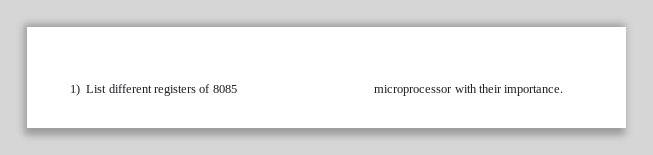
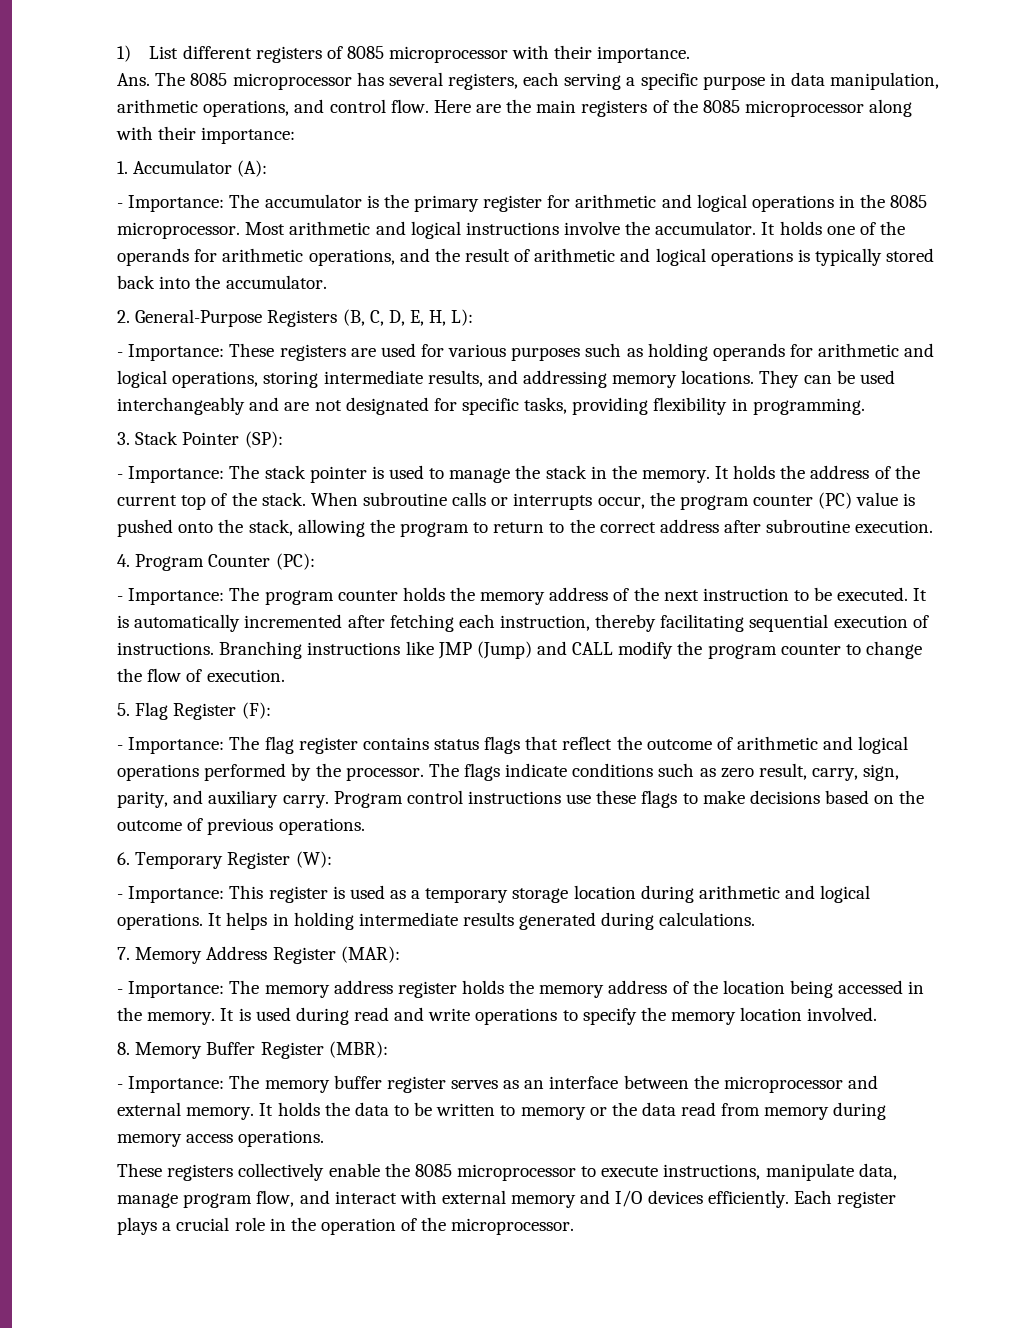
+ Ans. The 8085 microprocessor has several registers, each serving a specific purpose in data manipulation, arithmetic operations, and control flow. Here are the main registers of the 8085 microprocessor along with their importance:
+ 1. Accumulator (A):
+ - Importance: The accumulator is the primary register for arithmetic and logical operations in the 8085 microprocessor. Most arithmetic and logical instructions involve the accumulator. It holds one of the operands for arithmetic operations, and the result of arithmetic and logical operations is typically stored back into the accumulator.
+ 2. General-Purpose Registers (B, C, D, E, H, L):
+ - Importance: These registers are used for various purposes such as holding operands for arithmetic and logical operations, storing intermediate results, and addressing memory locations. They can be used interchangeably and are not designated for specific tasks, providing flexibility in programming.
+ 3. Stack Pointer (SP):
+ - Importance: The stack pointer is used to manage the stack in the memory. It holds the address of the current top of the stack. When subroutine calls or interrupts occur, the program counter (PC) value is pushed onto the stack, allowing the program to return to the correct address after subroutine execution.
+ 4. Program Counter (PC):
+ - Importance: The program counter holds the memory address of the next instruction to be executed. It is automatically incremented after fetching each instruction, thereby facilitating sequential execution of instructions. Branching instructions like JMP (Jump) and CALL modify the program counter to change the flow of execution.
+ 5. Flag Register (F):
+ - Importance: The flag register contains status flags that reflect the outcome of arithmetic and logical operations performed by the processor. The flags indicate conditions such as zero result, carry, sign, parity, and auxiliary carry. Program control instructions use these flags to make decisions based on the outcome of previous operations.
+ 6. Temporary Register (W):
+ - Importance: This register is used as a temporary storage location during arithmetic and logical operations. It helps in holding intermediate results generated during calculations.
+ 7. Memory Address Register (MAR):
+ - Importance: The memory address register holds the memory address of the location being accessed in the memory. It is used during read and write operations to specify the memory location involved.
+ 8. Memory Buffer Register (MBR):
+ - Importance: The memory buffer register serves as an interface between the microprocessor and external memory. It holds the data to be written to memory or the data read from memory during memory access operations.
+ These registers collectively enable the 8085 microprocessor to execute instructions, manipulate data, manage program flow, and interact with external memory and I/O devices efficiently. Each register plays a crucial role in the operation of the microprocessor.

